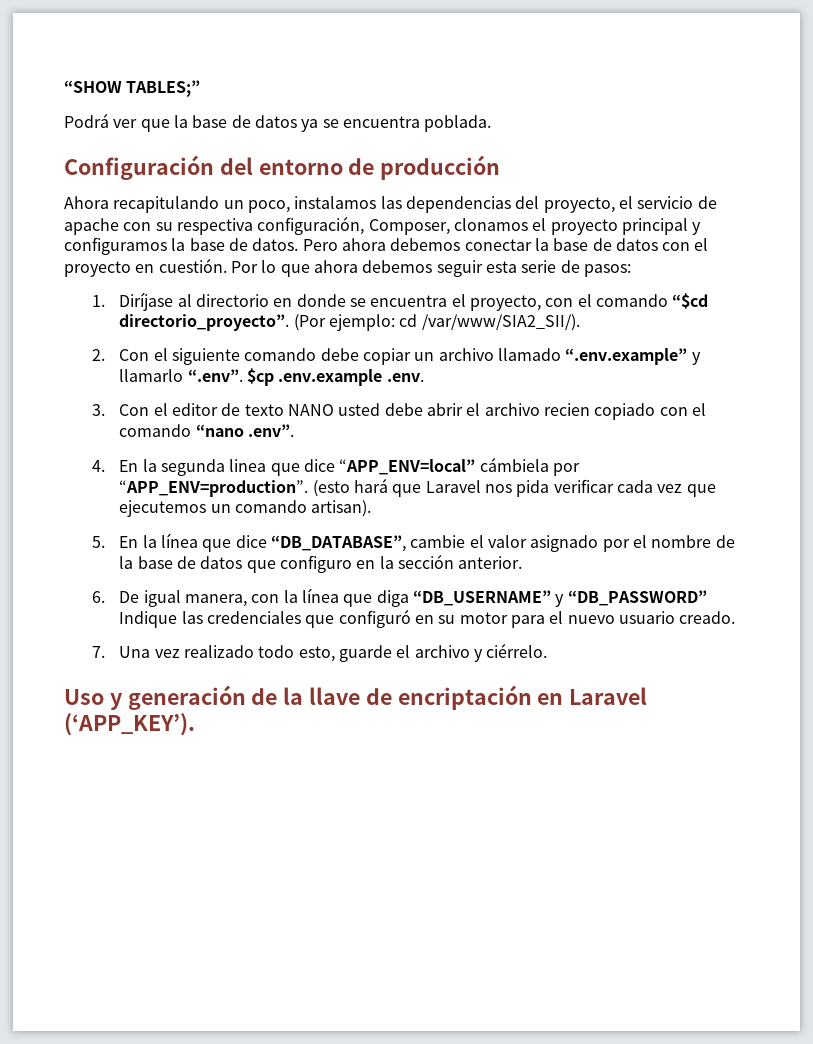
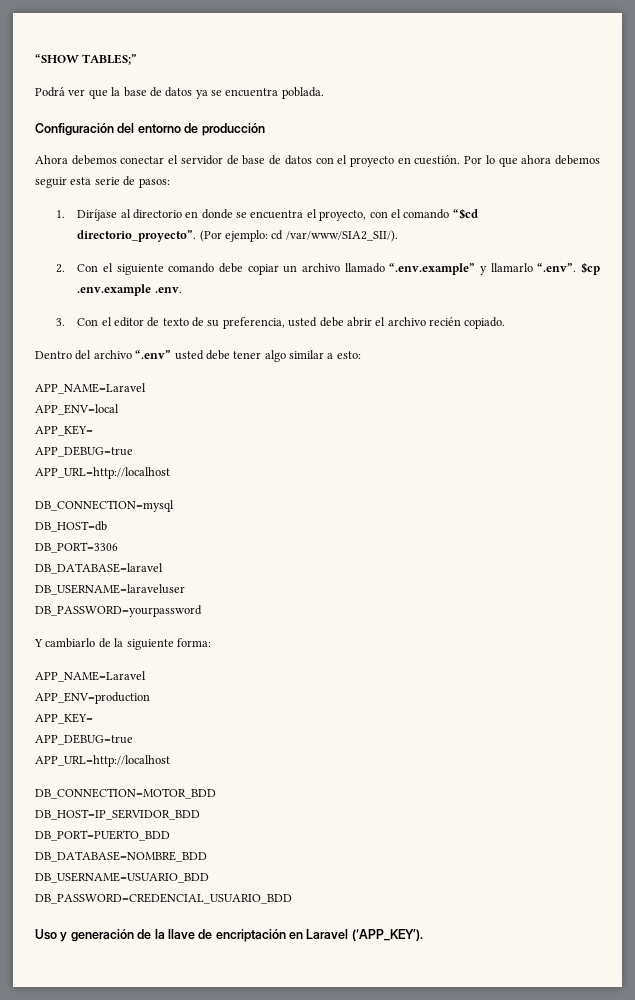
- Ahora recapitulando un poco, instalamos las dependencias del proyecto, el servicio de apache con su respectiva configuración, Composer, clonamos el proyecto principal y configuramos la base de datos. Pero ahora debemos conectar la base de datos con el proyecto en cuestión.
+ Ahora debemos conectar el servidor de base de datos con el proyecto en cuestión.
- 3. Con el editor de texto NANO usted debe abrir el archivo recien copiado con el comando “nano .env”.
- 4. En la segunda linea que dice “APP_ENV=local” cámbiela por “APP_ENV=production”. (esto hará que Laravel nos pida verificar cada vez que ejecutemos un comando artisan).
- 5. En la línea que dice “DB_DATABASE”, cambie el valor asignado por el nombre de la base de datos que configuro en la sección anterior.
- 6. De igual manera, con la línea que diga “DB_USERNAME” y “DB_PASSWORD” Indique las credenciales que configuró en su motor para el nuevo usuario creado.
- 7. Una vez realizado todo esto, guarde el archivo y ciérrelo.
+ 3. Con el editor de texto de su preferencia, usted debe abrir el archivo recién copiado.
+ Dentro del archivo “.env” usted debe tener algo similar a esto:
+ APP_NAME=Laravel
+ APP_ENV=local
+ APP_KEY=
+ APP_DEBUG=true
+ APP_URL=http://localhost
+ DB_CONNECTION=mysql
+ DB_HOST=db
+ DB_PORT=3306
+ DB_DATABASE=laravel
+ DB_USERNAME=laraveluser
+ DB_PASSWORD=yourpassword
+ Y cambiarlo de la siguiente forma:
+ APP_NAME=Laravel
+ APP_ENV=production
+ APP_KEY=
+ APP_DEBUG=true
+ APP_URL=http://localhost
+ DB_CONNECTION=MOTOR_BDD
+ DB_HOST=IP_SERVIDOR_BDD
+ DB_PORT=PUERTO_BDD
+ DB_DATABASE=NOMBRE_BDD
+ DB_USERNAME=USUARIO_BDD
+ DB_PASSWORD=CREDENCIAL_USUARIO_BDD

